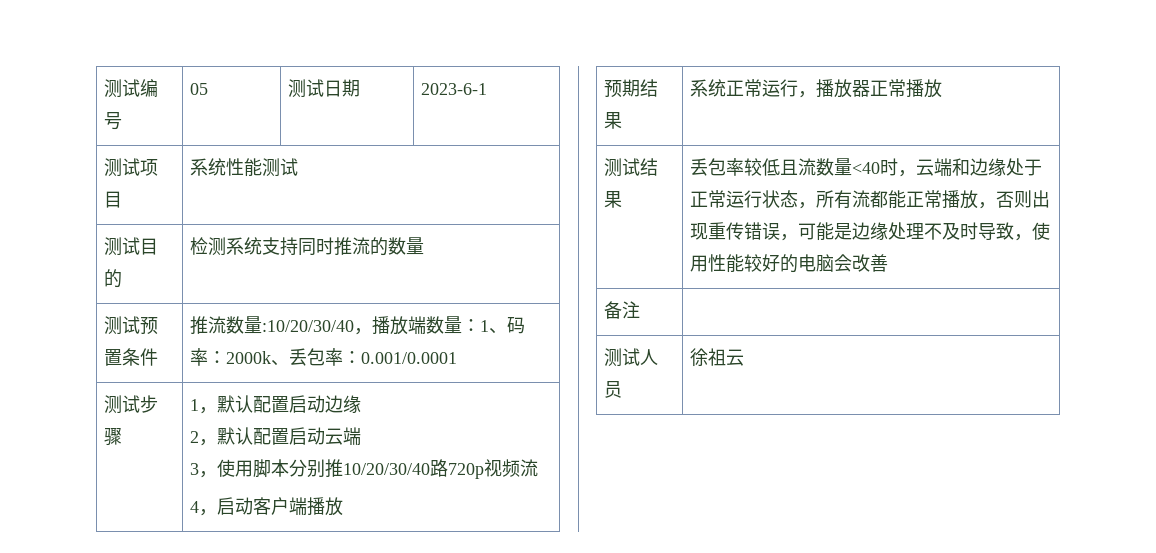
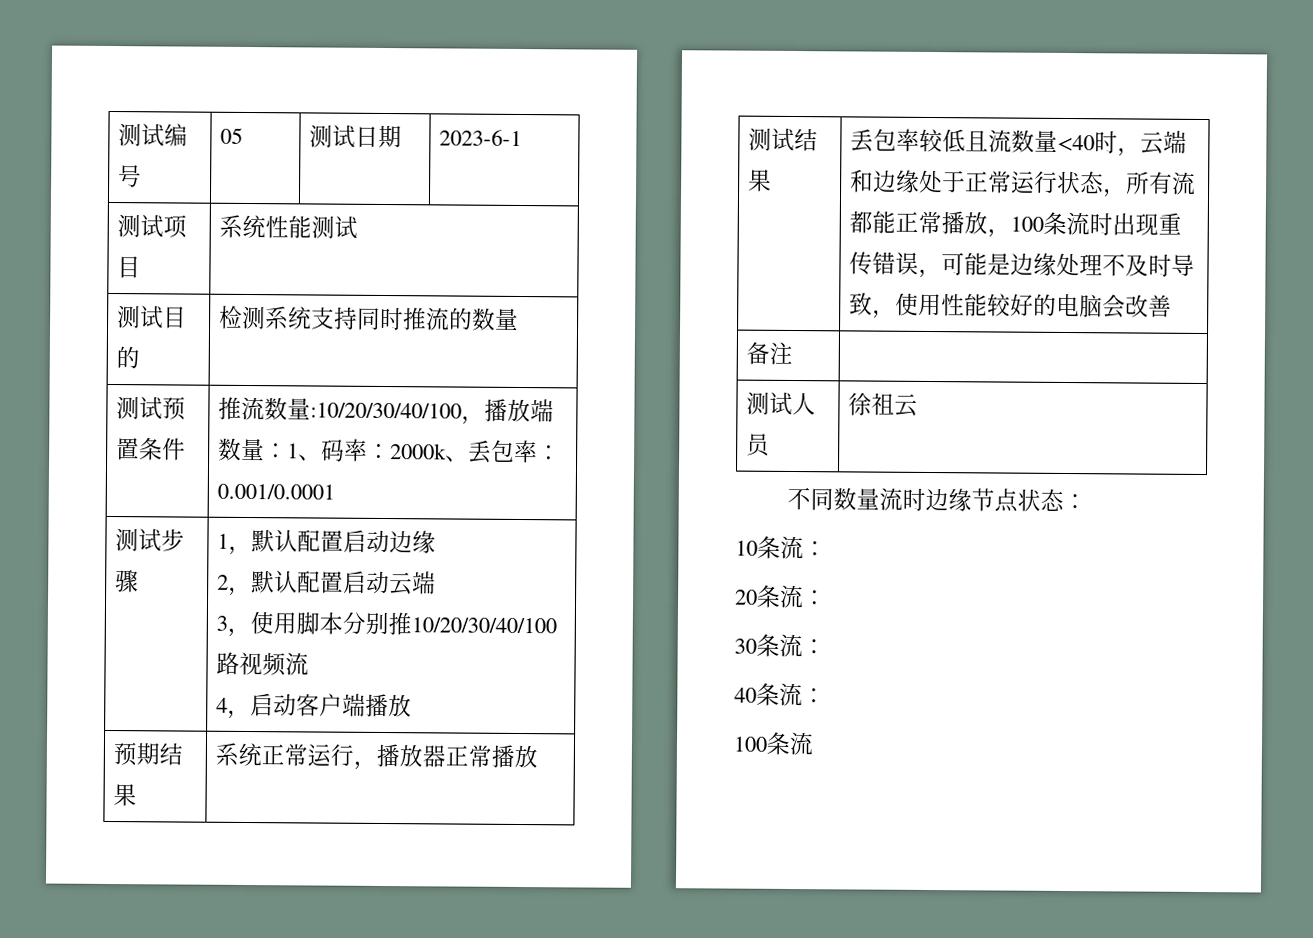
- 测试预置条件 | 推流数量:10/20/30/40，播放端数量：1、码率：2000k、丢包率：0.001/0.0001
+ 测试预置条件 | 推流数量:10/20/30/40/100，播放端数量：1、码率：2000k、丢包率：0.001/0.0001
  测试步骤 | 1，默认配置启动边缘
  2，默认配置启动云端
- 3，使用脚本分别推10/20/30/40路720p视频流
+ 3，使用脚本分别推10/20/30/40/100路视频流
- 测试结果 | 丢包率较低且流数量<40时，云端和边缘处于正常运行状态，所有流都能正常播放，否则出现重传错误，可能是边缘处理不及时导致，使用性能较好的电脑会改善
+ 测试结果 | 丢包率较低且流数量<40时，云端和边缘处于正常运行状态，所有流都能正常播放，100条流时出现重传错误，可能是边缘处理不及时导致，使用性能较好的电脑会改善
+ 不同数量流时边缘节点状态：
+ 10条流：
+ 20条流：
+ 30条流：
+ 40条流：
+ 100条流

